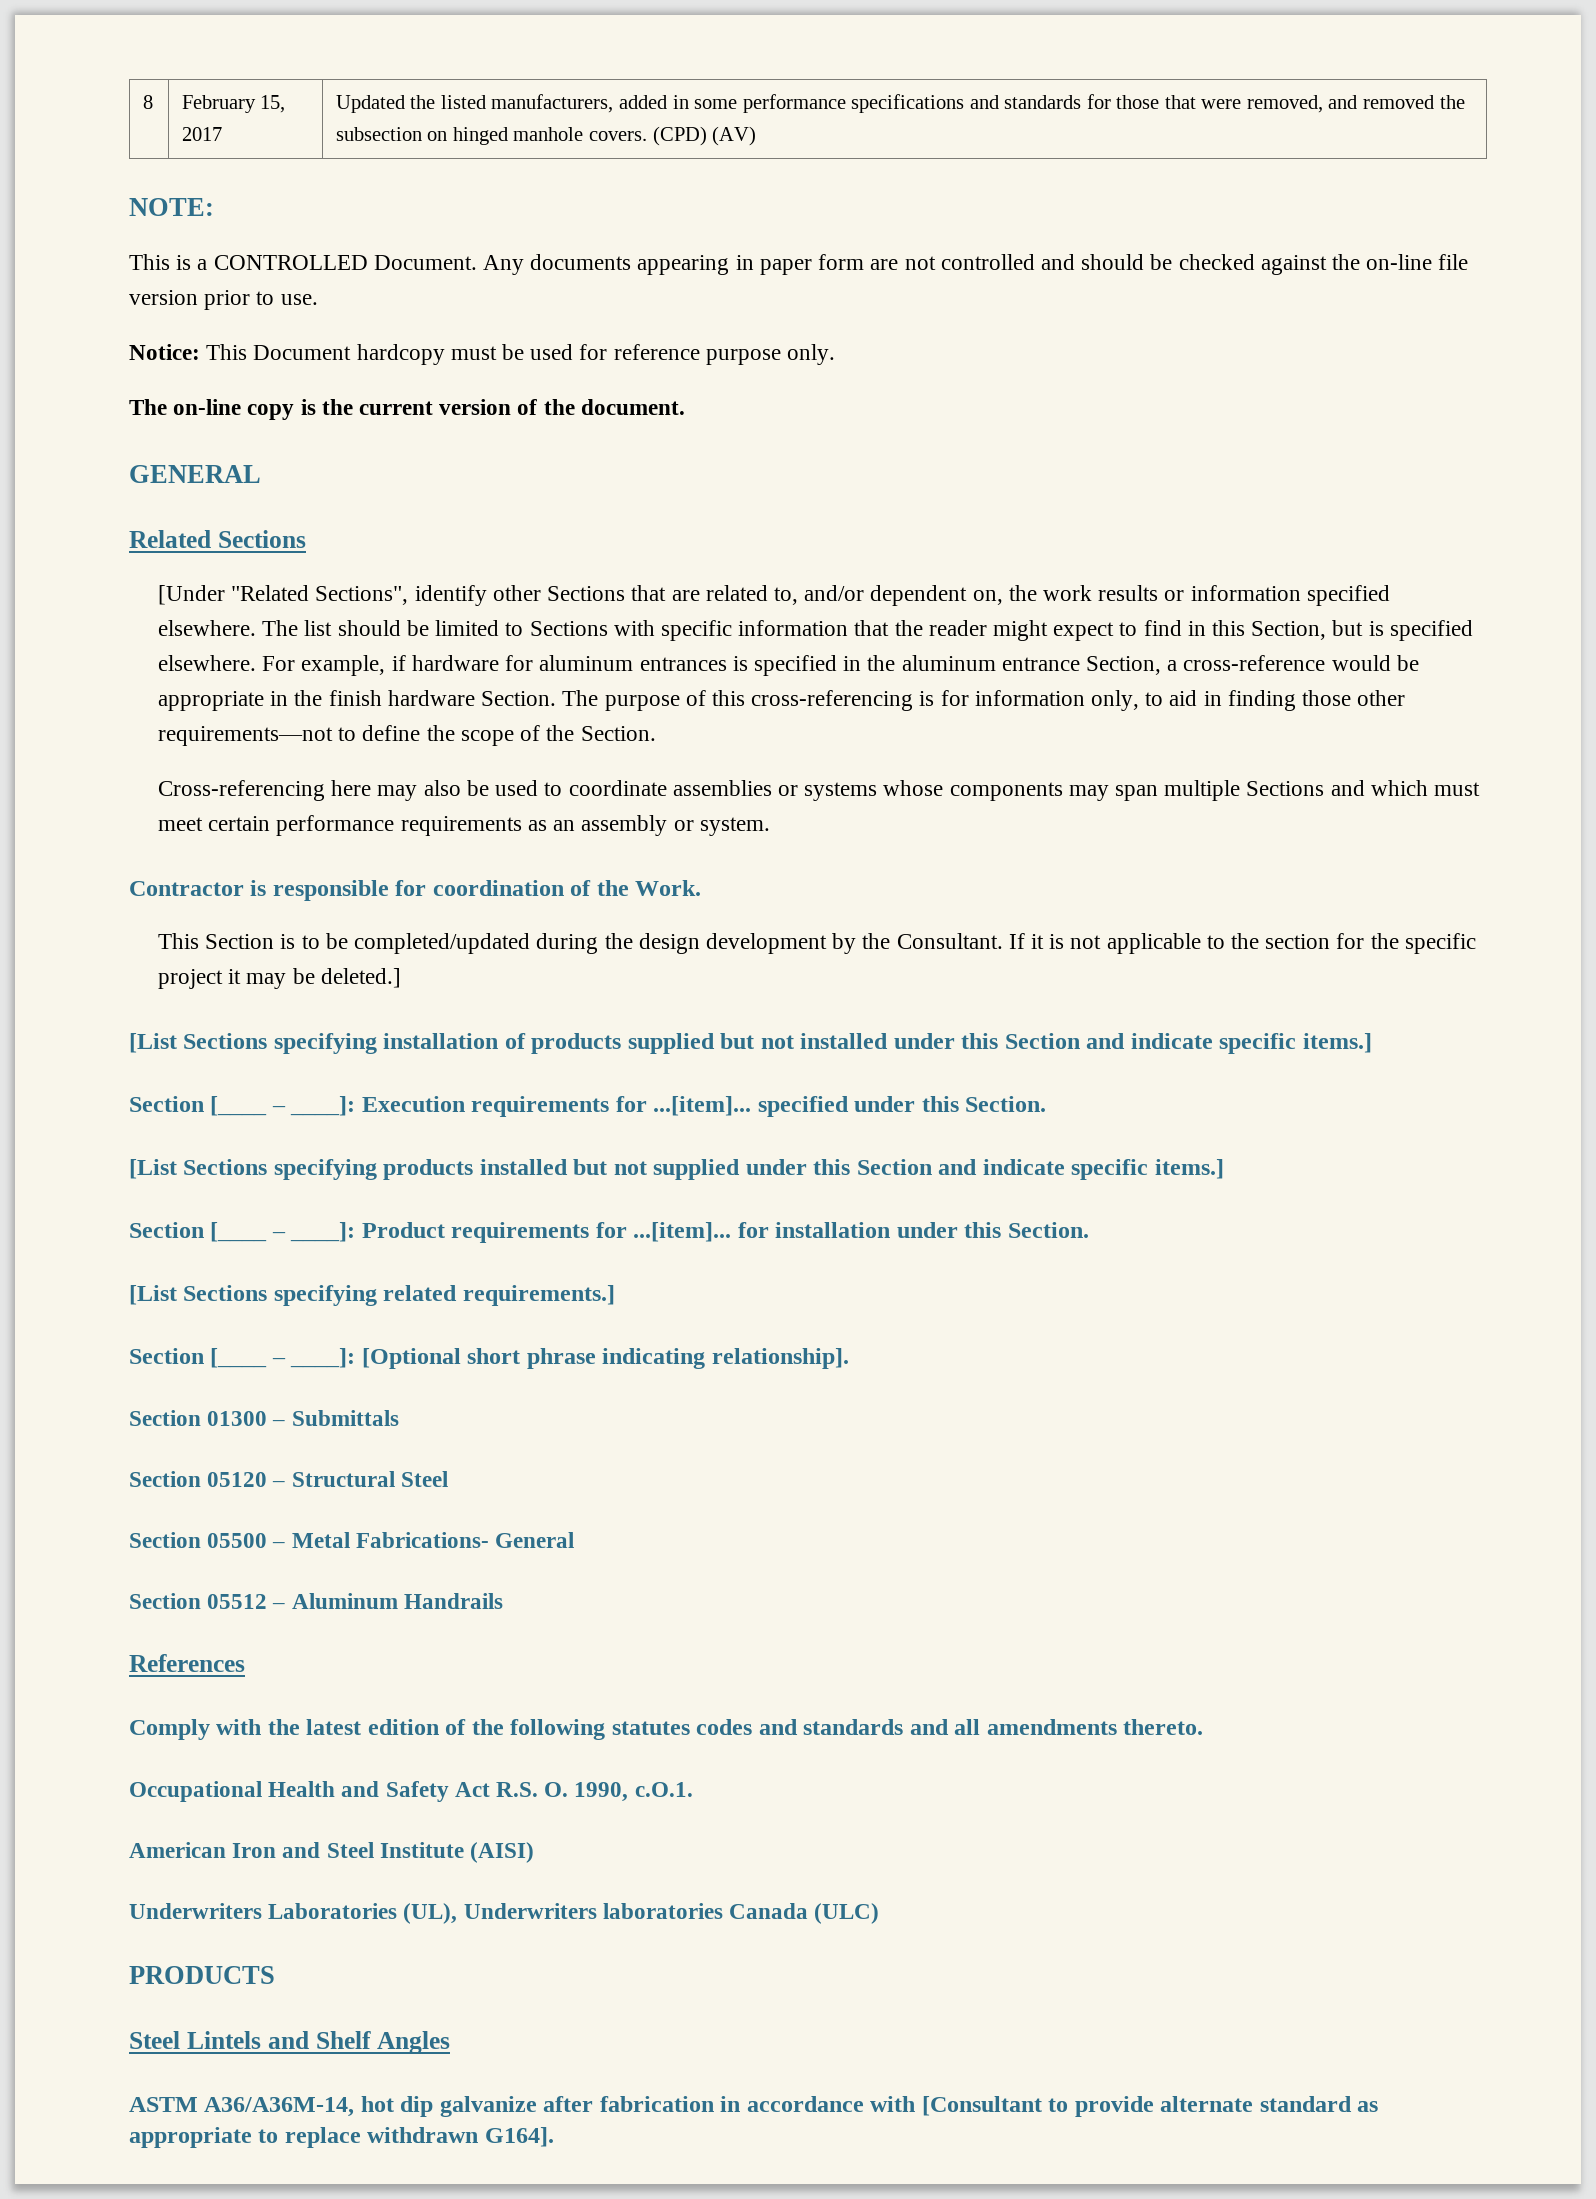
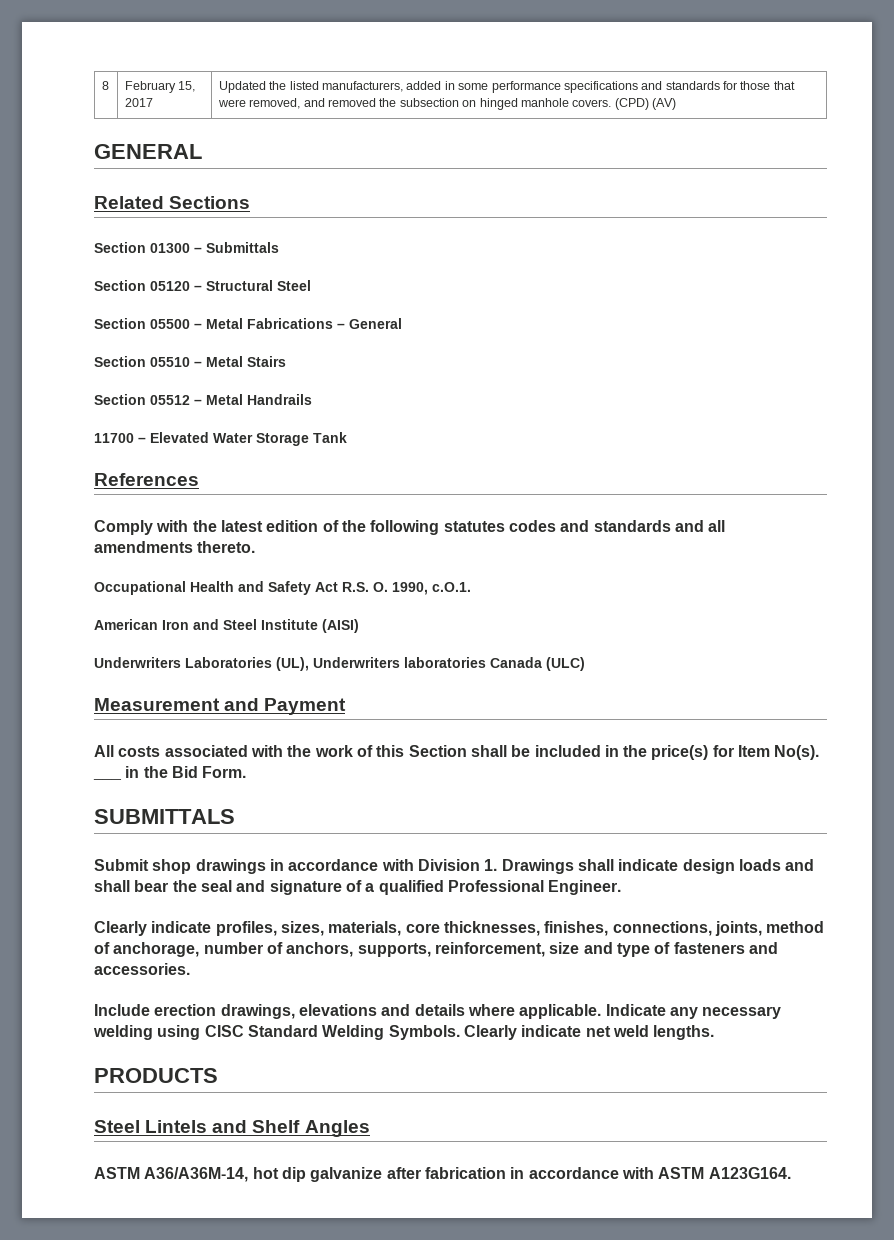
- NOTE:
- This is a CONTROLLED Document. Any documents appearing in paper form are not controlled and should be checked against the on-line file version prior to use.
- Notice: This Document hardcopy must be used for reference purpose only.
- The on-line copy is the current version of the document.
  GENERAL
  Related Sections
- [Under "Related Sections", identify other Sections that are related to, and/or dependent on, the work results or information specified elsewhere. The list should be limited to Sections with specific information that the reader might expect to find in this Section, but is specified elsewhere. For example, if hardware for aluminum entrances is specified in the aluminum entrance Section, a cross-reference would be appropriate in the finish hardware Section. The purpose of this cross-referencing is for information only, to aid in finding those other requirements—not to define the scope of the Section.
- Cross-referencing here may also be used to coordinate assemblies or systems whose components may span multiple Sections and which must meet certain performance requirements as an assembly or system.
- Contractor is responsible for coordination of the Work.
- This Section is to be completed/updated during the design development by the Consultant. If it is not applicable to the section for the specific project it may be deleted.]
- [List Sections specifying installation of products supplied but not installed under this Section and indicate specific items.]
- Section [____ – ____]: Execution requirements for ...[item]... specified under this Section.
- [List Sections specifying products installed but not supplied under this Section and indicate specific items.]
- Section [____ – ____]: Product requirements for ...[item]... for installation under this Section.
- [List Sections specifying related requirements.]
- Section [____ – ____]: [Optional short phrase indicating relationship].
- Section 05500 – Metal Fabrications- General
+ Section 05500 – Metal Fabrications – General
+ Section 05510 – Metal Stairs
- Section 05512 – Aluminum Handrails
+ Section 05512 – Metal Handrails
+ 11700 – Elevated Water Storage Tank
+ Measurement and Payment
+ All costs associated with the work of this Section shall be included in the price(s) for Item No(s). ___ in the Bid Form.
+ SUBMITTALS
+ Submit shop drawings in accordance with Division 1. Drawings shall indicate design loads and shall bear the seal and signature of a qualified Professional Engineer.
+ Clearly indicate profiles, sizes, materials, core thicknesses, finishes, connections, joints, method of anchorage, number of anchors, supports, reinforcement, size and type of fasteners and accessories.
+ Include erection drawings, elevations and details where applicable. Indicate any necessary welding using CISC Standard Welding Symbols. Clearly indicate net weld lengths.
- ASTM A36/A36M-14, hot dip galvanize after fabrication in accordance with [Consultant to provide alternate standard as appropriate to replace withdrawn G164].
+ ASTM A36/A36M-14, hot dip galvanize after fabrication in accordance with ASTM A123G164.

